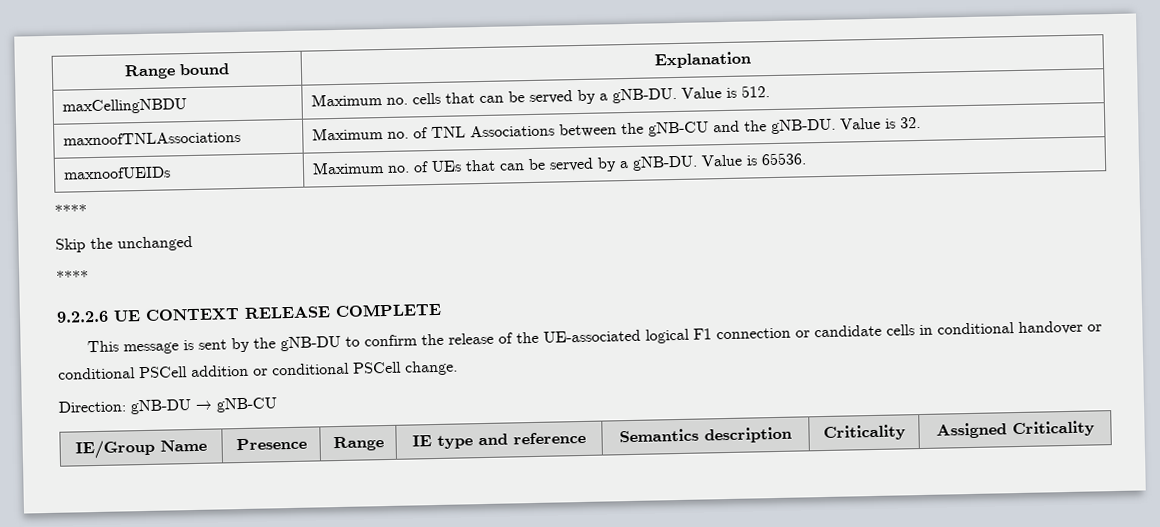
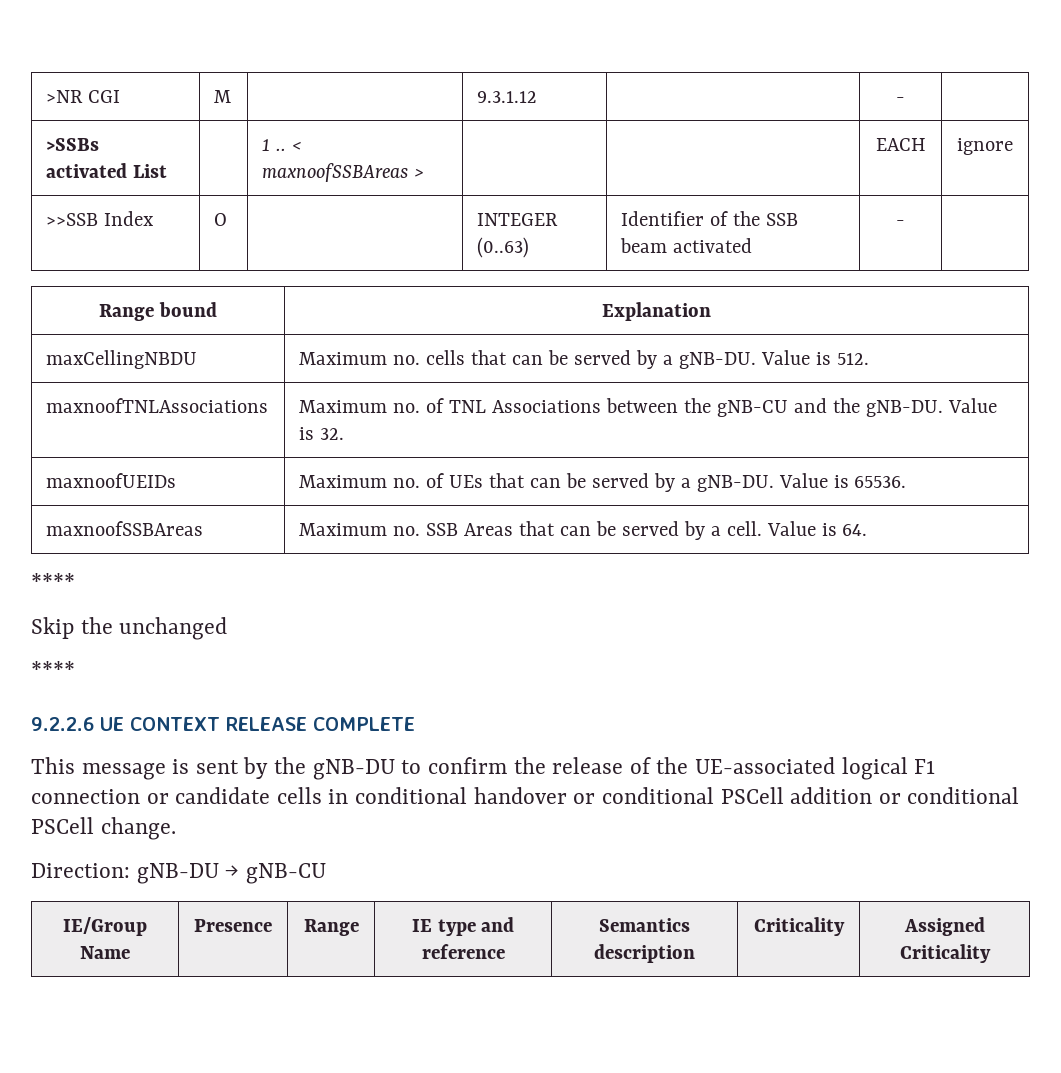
+ >NR CGI | M | | 9.3.1.12 | | - |
+ >SSBs activated List | | 1 .. < maxnoofSSBAreas > | | | EACH | ignore
+ >>SSB Index | O | | INTEGER (0..63) | Identifier of the SSB beam activated | - |
+ maxnoofSSBAreas | Maximum no. SSB Areas that can be served by a cell. Value is 64.

